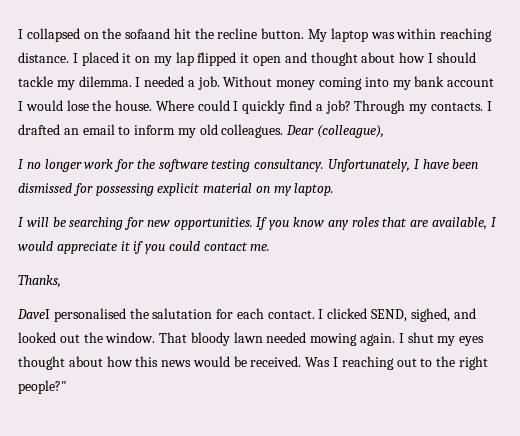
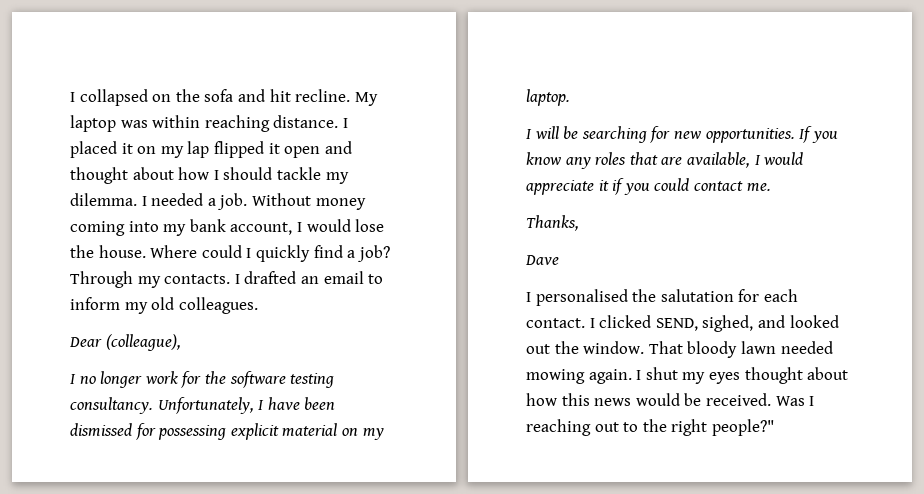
- I collapsed on the sofaand hit the recline button.
+ I collapsed on the sofa and hit recline.
- Without money coming into my bank account I would lose the house.
+ Without money coming into my bank account, I would lose the house.
- I drafted an email to inform my old colleagues. Dear (colleague),
+ I drafted an email to inform my old colleagues.
+ Dear (colleague),
- DaveI personalised the salutation for each contact.
+ Dave
+ I personalised the salutation for each contact.

